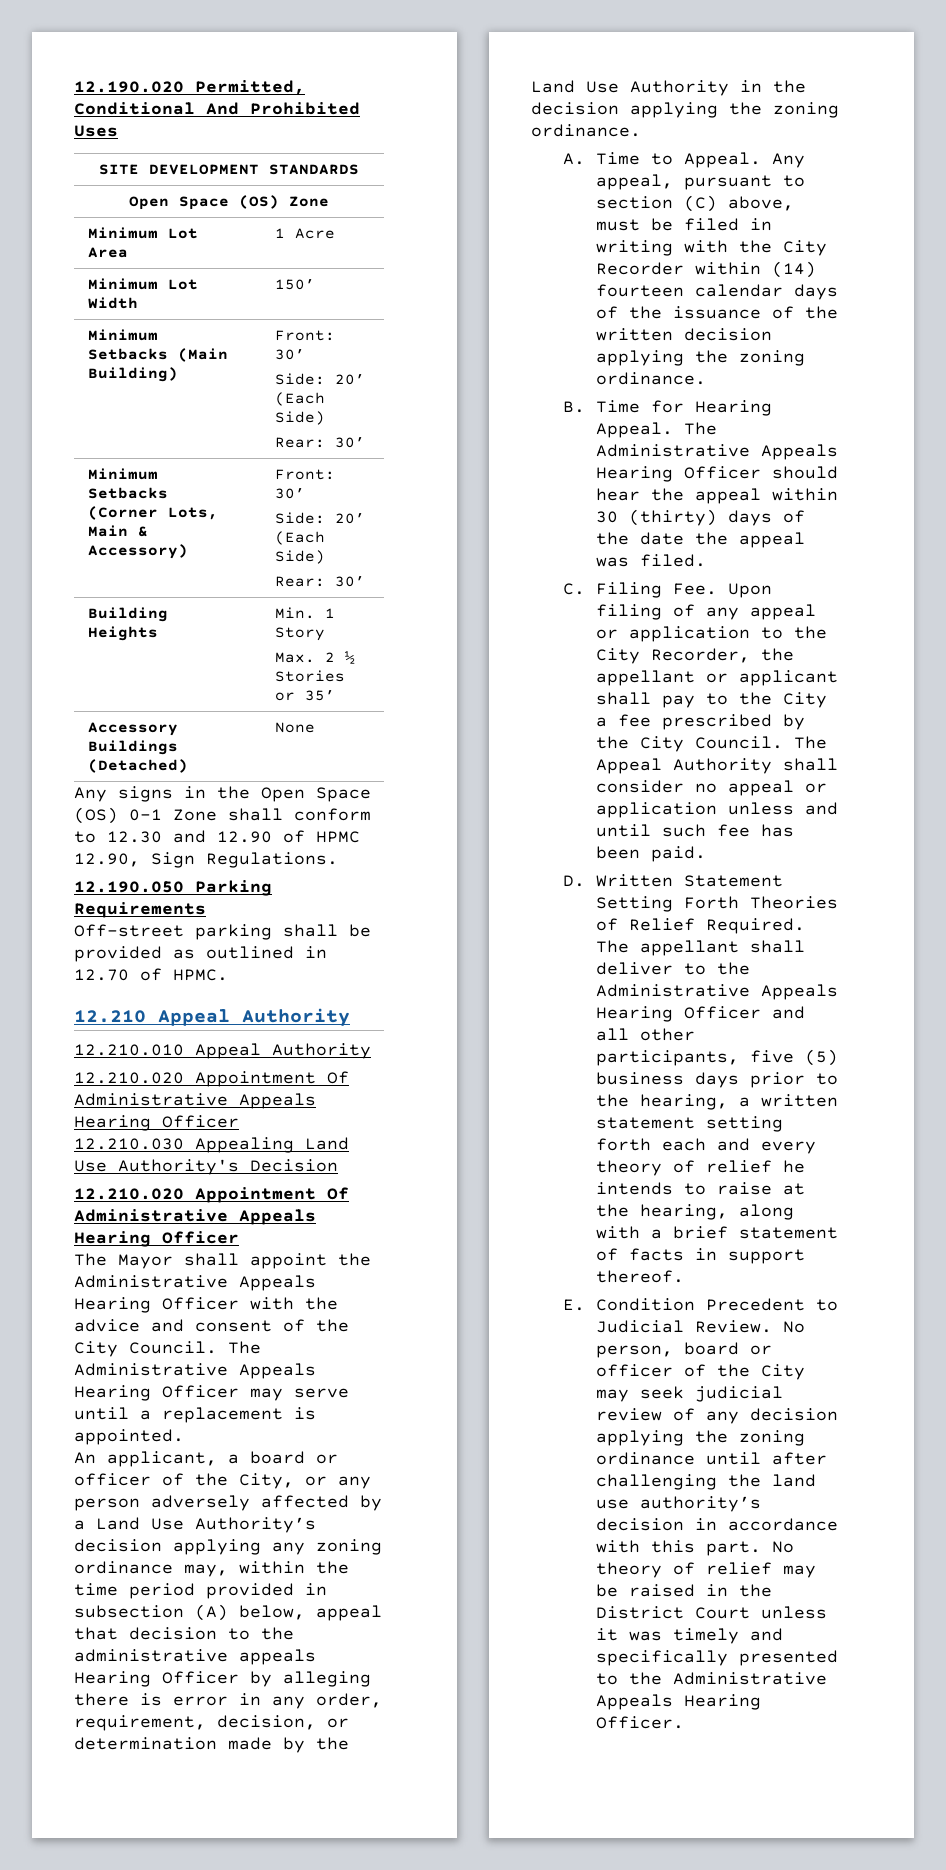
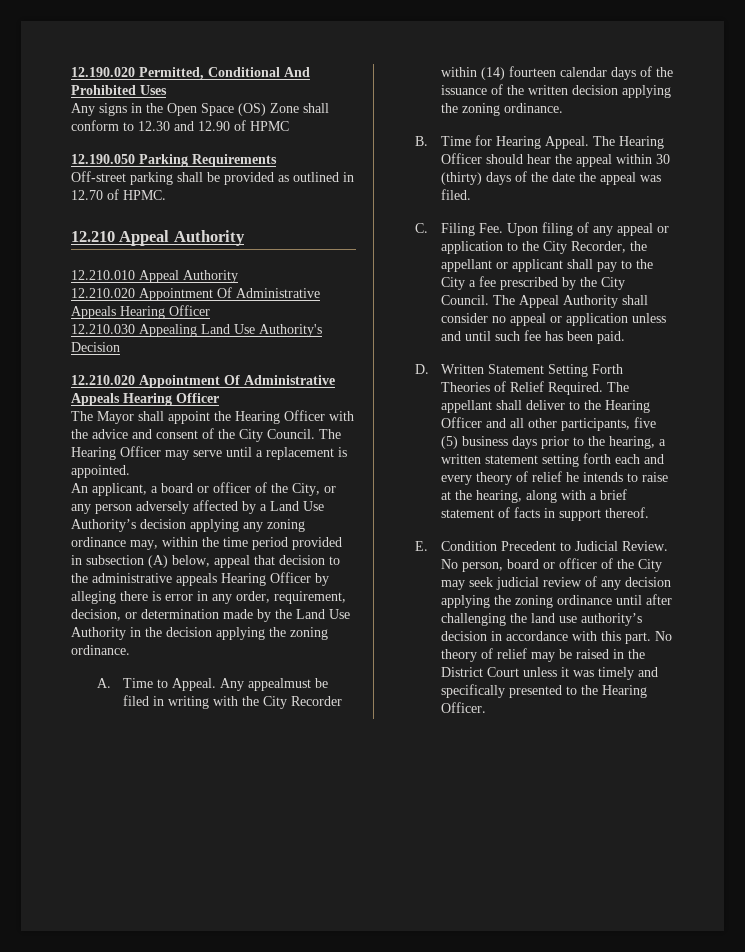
- SITE DEVELOPMENT STANDARDS
- Open Space (OS) Zone
- Minimum Lot Area | 1 Acre
- Minimum Lot Width | 150’
- Minimum Setbacks (Main Building) | Front: 30’
- Side: 20’ (Each Side)
- Rear: 30’
- Minimum Setbacks (Corner Lots, Main & Accessory) | Front: 30’
- Side: 20’ (Each Side)
- Rear: 30’
- Building Heights | Min. 1 Story
- Max. 2 ½ Stories or 35’
- Accessory Buildings (Detached) | None
- Any signs in the Open Space (OS) 0-1 Zone shall conform to 12.30 and 12.90 of HPMC 12.90, Sign Regulations.
+ Any signs in the Open Space (OS) Zone shall conform to 12.30 and 12.90 of HPMC
- The Mayor shall appoint the Administrative Appeals Hearing Officer with the advice and consent of the City Council.
+ The Mayor shall appoint the Hearing Officer with the advice and consent of the City Council.
- The Administrative Appeals Hearing Officer may serve until a replacement is appointed.
+ The Hearing Officer may serve until a replacement is appointed.
- Any appeal, pursuant to section (C) above, must be filed in writing with the City Recorder within (14) fourteen calendar days of the issuance of the written decision applying the zoning ordinance.
+ Any appealmust be filed in writing with the City Recorder within (14) fourteen calendar days of the issuance of the written decision applying the zoning ordinance.
- The Administrative Appeals Hearing Officer should hear the appeal within 30 (thirty) days of the date the appeal was filed.
+ The Hearing Officer should hear the appeal within 30 (thirty) days of the date the appeal was filed.
- The appellant shall deliver to the Administrative Appeals Hearing Officer and all other participants, five (5) business days prior to the hearing, a written statement setting forth each and every theory of relief he intends to raise at the hearing, along with a brief statement of facts in support thereof.
+ The appellant shall deliver to the Hearing Officer and all other participants, five (5) business days prior to the hearing, a written statement setting forth each and every theory of relief he intends to raise at the hearing, along with a brief statement of facts in support thereof.
- No theory of relief may be raised in the District Court unless it was timely and specifically presented to the Administrative Appeals Hearing Officer.
+ No theory of relief may be raised in the District Court unless it was timely and specifically presented to the Hearing Officer.

